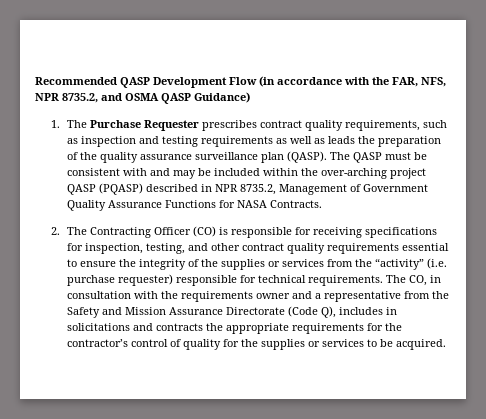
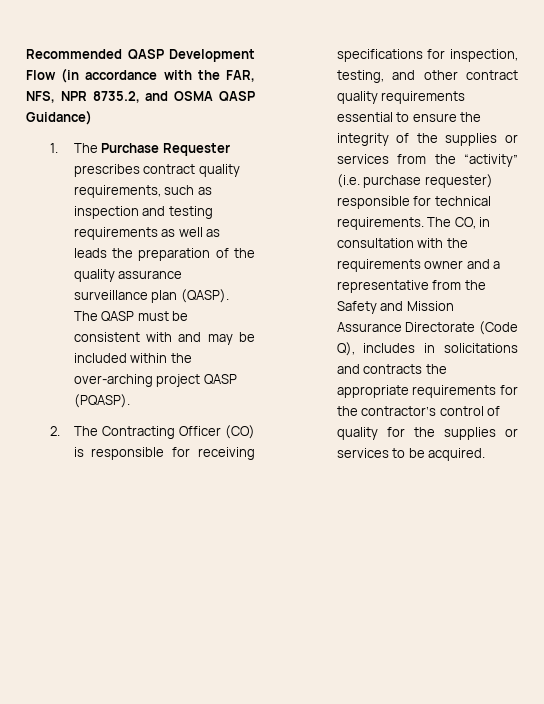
- The QASP must be consistent with and may be included within the over-arching project QASP (PQASP) described in NPR 8735.2, Management of Government Quality Assurance Functions for NASA Contracts.
+ The QASP must be consistent with and may be included within the over-arching project QASP (PQASP).

